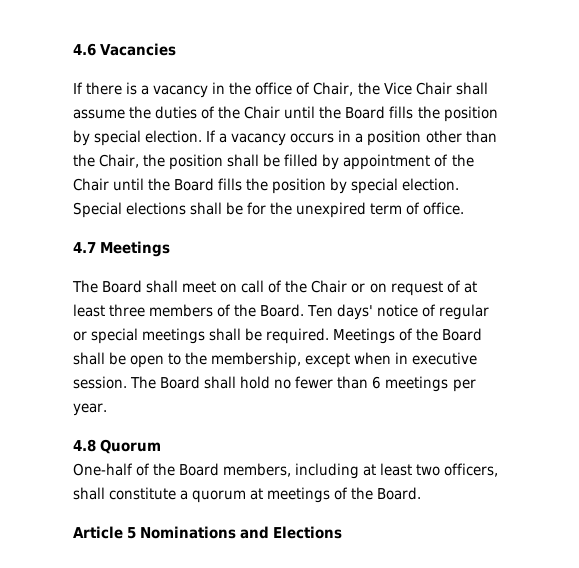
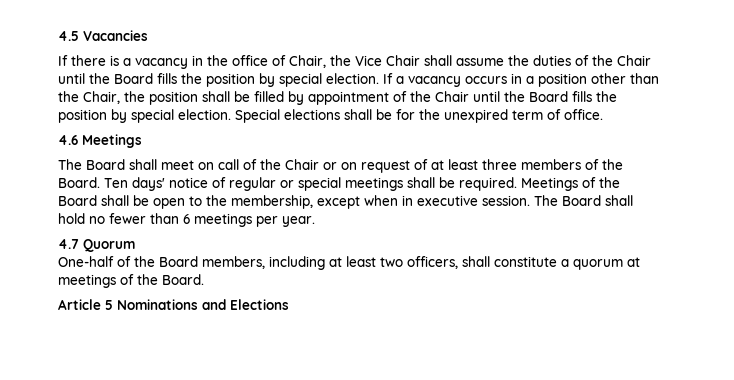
- 4.6 Vacancies
+ 4.5 Vacancies
- 4.7 Meetings
+ 4.6 Meetings
- 4.8 Quorum
+ 4.7 Quorum

